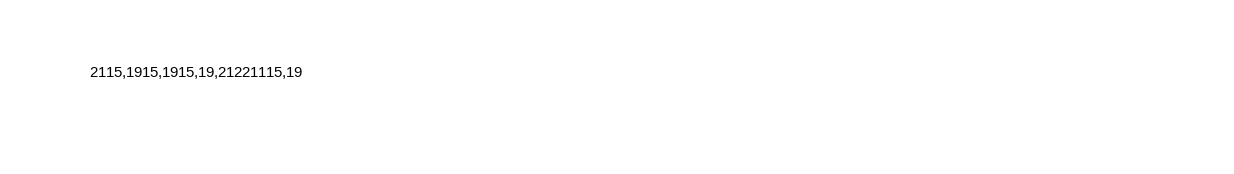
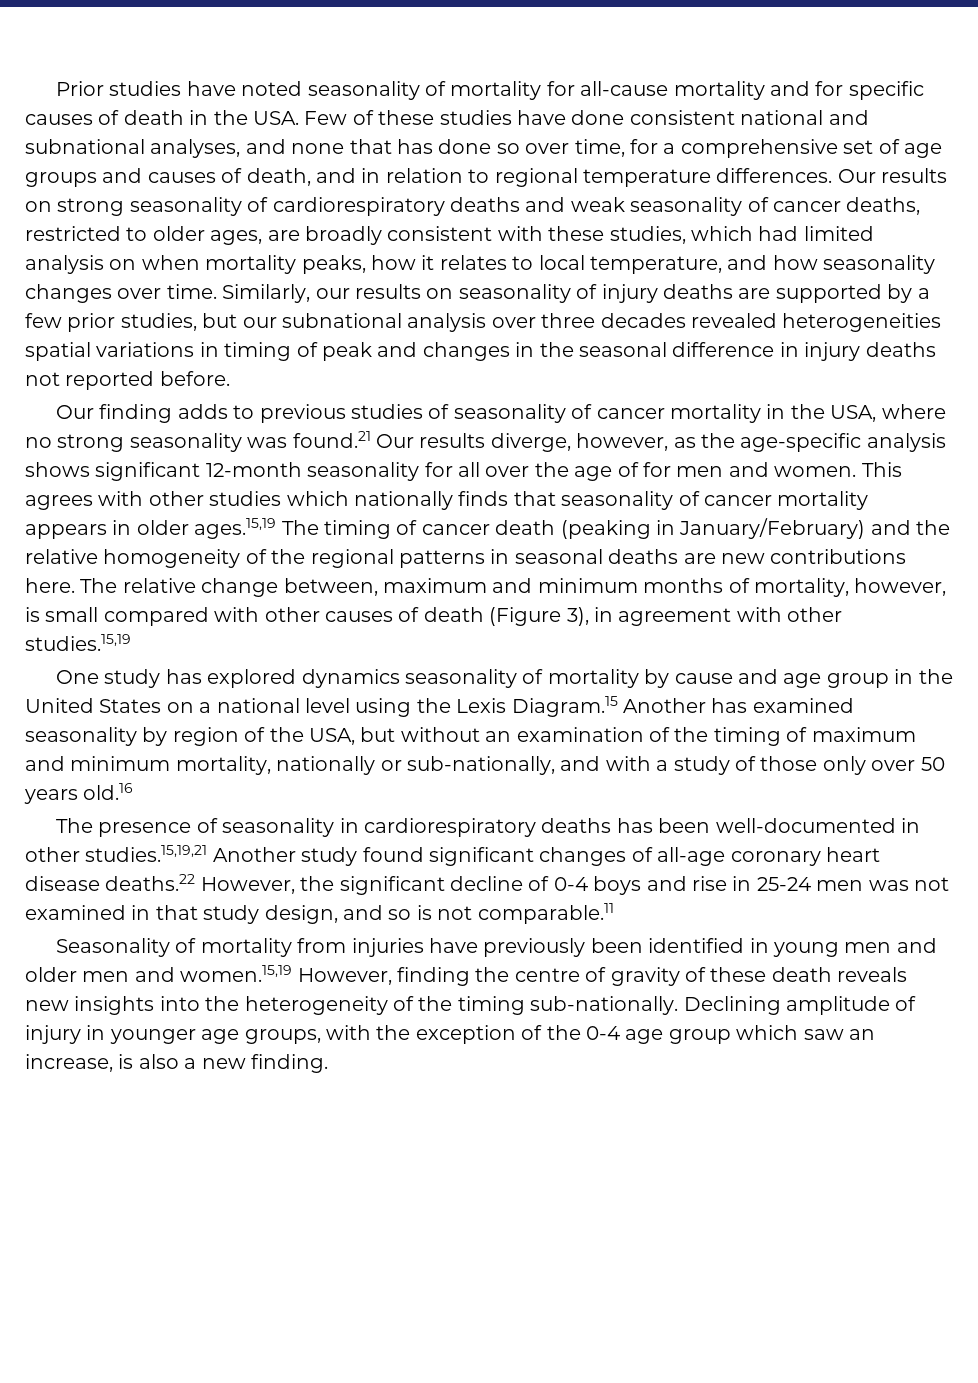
- 2115,1915,1915,19,21221115,19
+ Prior studies have noted seasonality of mortality for all-cause mortality and for specific causes of death in the USA. Few of these studies have done consistent national and subnational analyses, and none that has done so over time, for a comprehensive set of age groups and causes of death, and in relation to regional temperature differences. Our results on strong seasonality of cardiorespiratory deaths and weak seasonality of cancer deaths, restricted to older ages, are broadly consistent with these studies, which had limited analysis on when mortality peaks, how it relates to local temperature, and how seasonality changes over time. Similarly, our results on seasonality of injury deaths are supported by a few prior studies, but our subnational analysis over three decades revealed heterogeneities spatial variations in timing of peak and changes in the seasonal difference in injury deaths not reported before.
+ Our finding adds to previous studies of seasonality of cancer mortality in the USA, where no strong seasonality was found.21 Our results diverge, however, as the age-specific analysis shows significant 12-month seasonality for all over the age of for men and women. This agrees with other studies which nationally finds that seasonality of cancer mortality appears in older ages.15,19 The timing of cancer death (peaking in January/February) and the relative homogeneity of the regional patterns in seasonal deaths are new contributions here. The relative change between, maximum and minimum months of mortality, however, is small compared with other causes of death (Figure 3), in agreement with other studies.15,19
+ One study has explored dynamics seasonality of mortality by cause and age group in the United States on a national level using the Lexis Diagram.15 Another has examined seasonality by region of the USA, but without an examination of the timing of maximum and minimum mortality, nationally or sub-nationally, and with a study of those only over 50 years old.16
+ The presence of seasonality in cardiorespiratory deaths has been well-documented in other studies.15,19,21 Another study found significant changes of all-age coronary heart disease deaths.22 However, the significant decline of 0-4 boys and rise in 25-24 men was not examined in that study design, and so is not comparable.11
+ Seasonality of mortality from injuries have previously been identified in young men and older men and women.15,19 However, finding the centre of gravity of these death reveals new insights into the heterogeneity of the timing sub-nationally. Declining amplitude of injury in younger age groups, with the exception of the 0-4 age group which saw an increase, is also a new finding.

